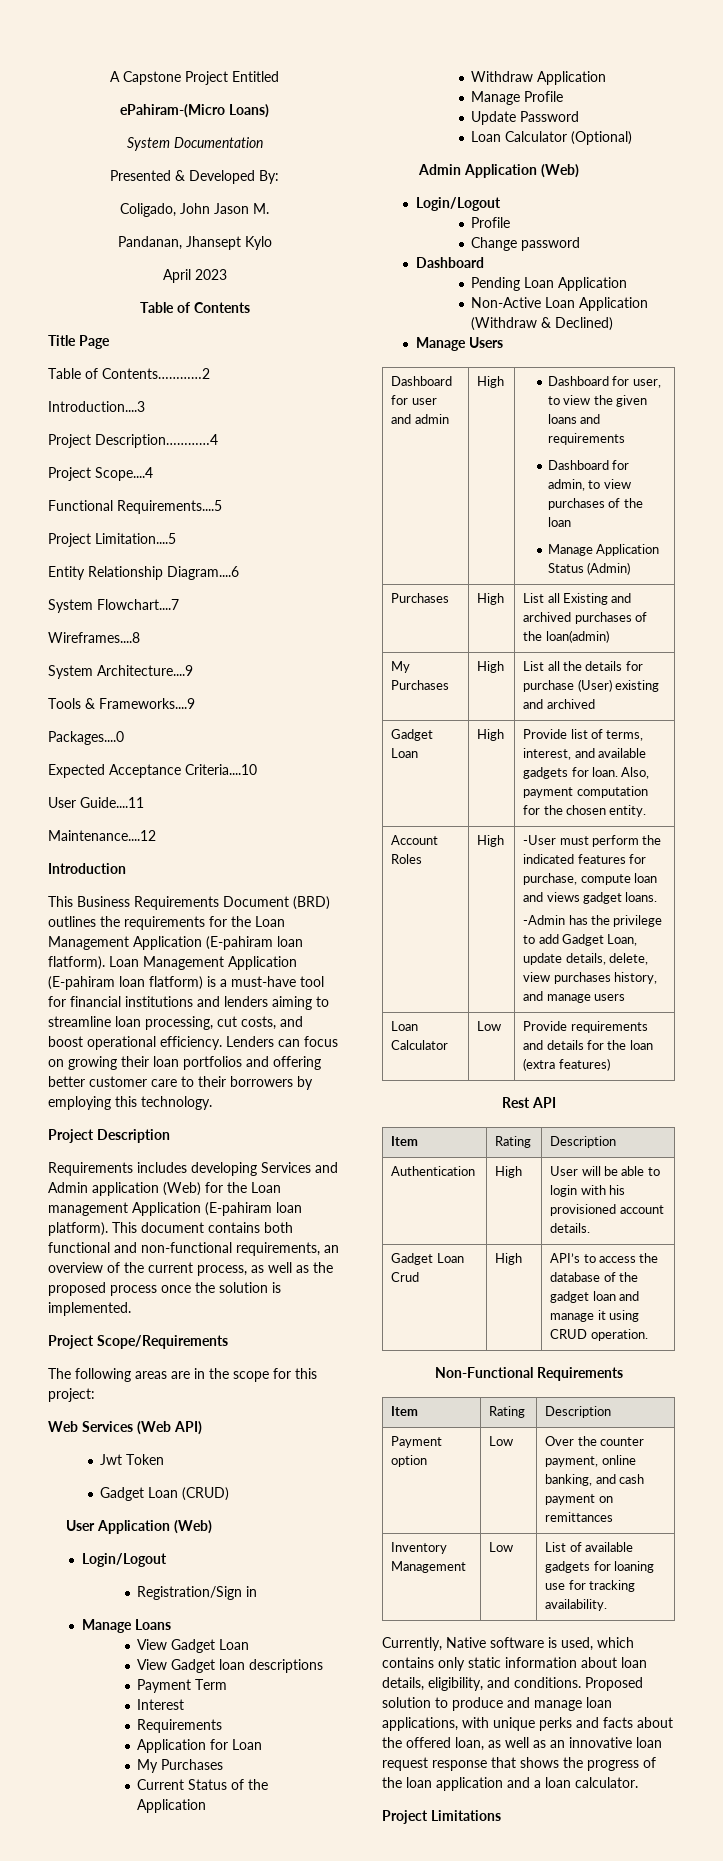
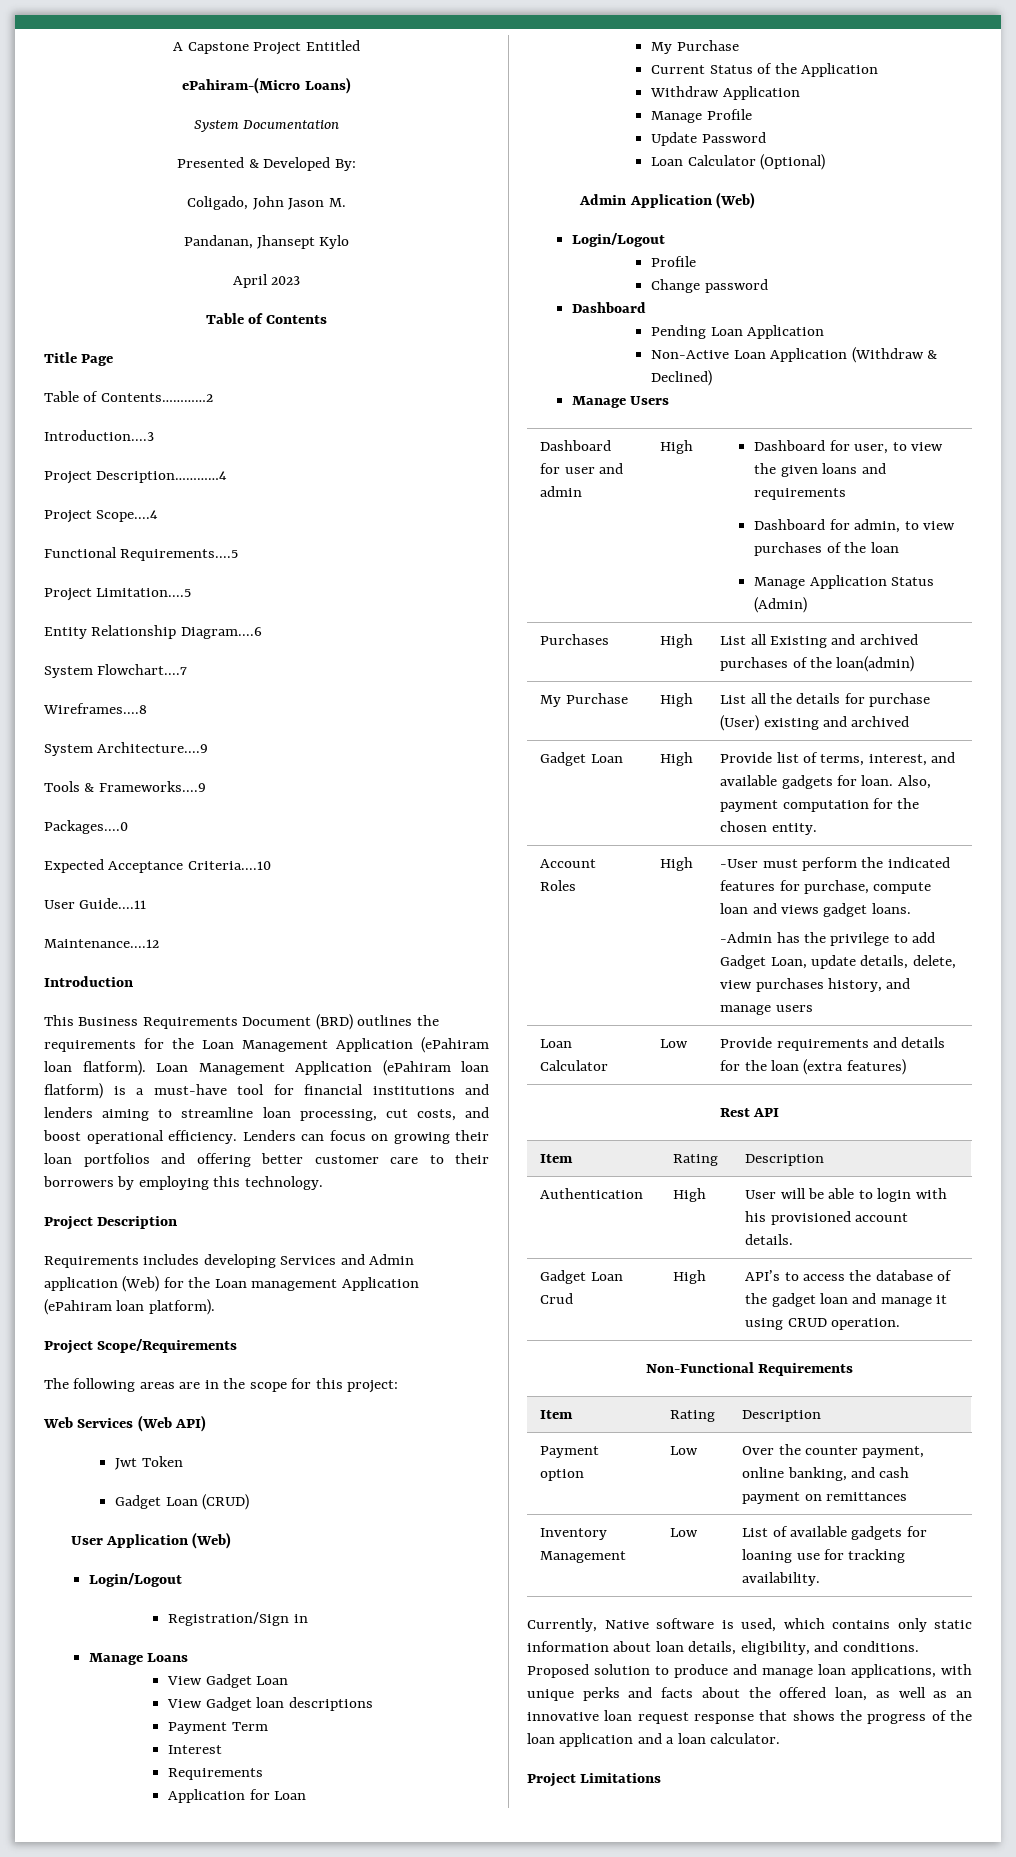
- This Business Requirements Document (BRD) outlines the requirements for the Loan Management Application (E-pahiram loan flatform).
+ This Business Requirements Document (BRD) outlines the requirements for the Loan Management Application (ePahiram loan flatform).
- Loan Management Application (E-pahiram loan flatform) is a must-have tool for financial institutions and lenders aiming to streamline loan processing, cut costs, and boost operational efficiency.
+ Loan Management Application (ePahiram loan flatform) is a must-have tool for financial institutions and lenders aiming to streamline loan processing, cut costs, and boost operational efficiency.
- Requirements includes developing Services and Admin application (Web) for the Loan management Application (E-pahiram loan platform). This document contains both functional and non-functional requirements, an overview of the current process, as well as the proposed process once the solution is implemented.
+ Requirements includes developing Services and Admin application (Web) for the Loan management Application (ePahiram loan platform).
  Application for Loan
- My Purchases
+ My Purchase
- My Purchases | High | List all the details for purchase (User) existing and archived
+ My Purchase | High | List all the details for purchase (User) existing and archived

